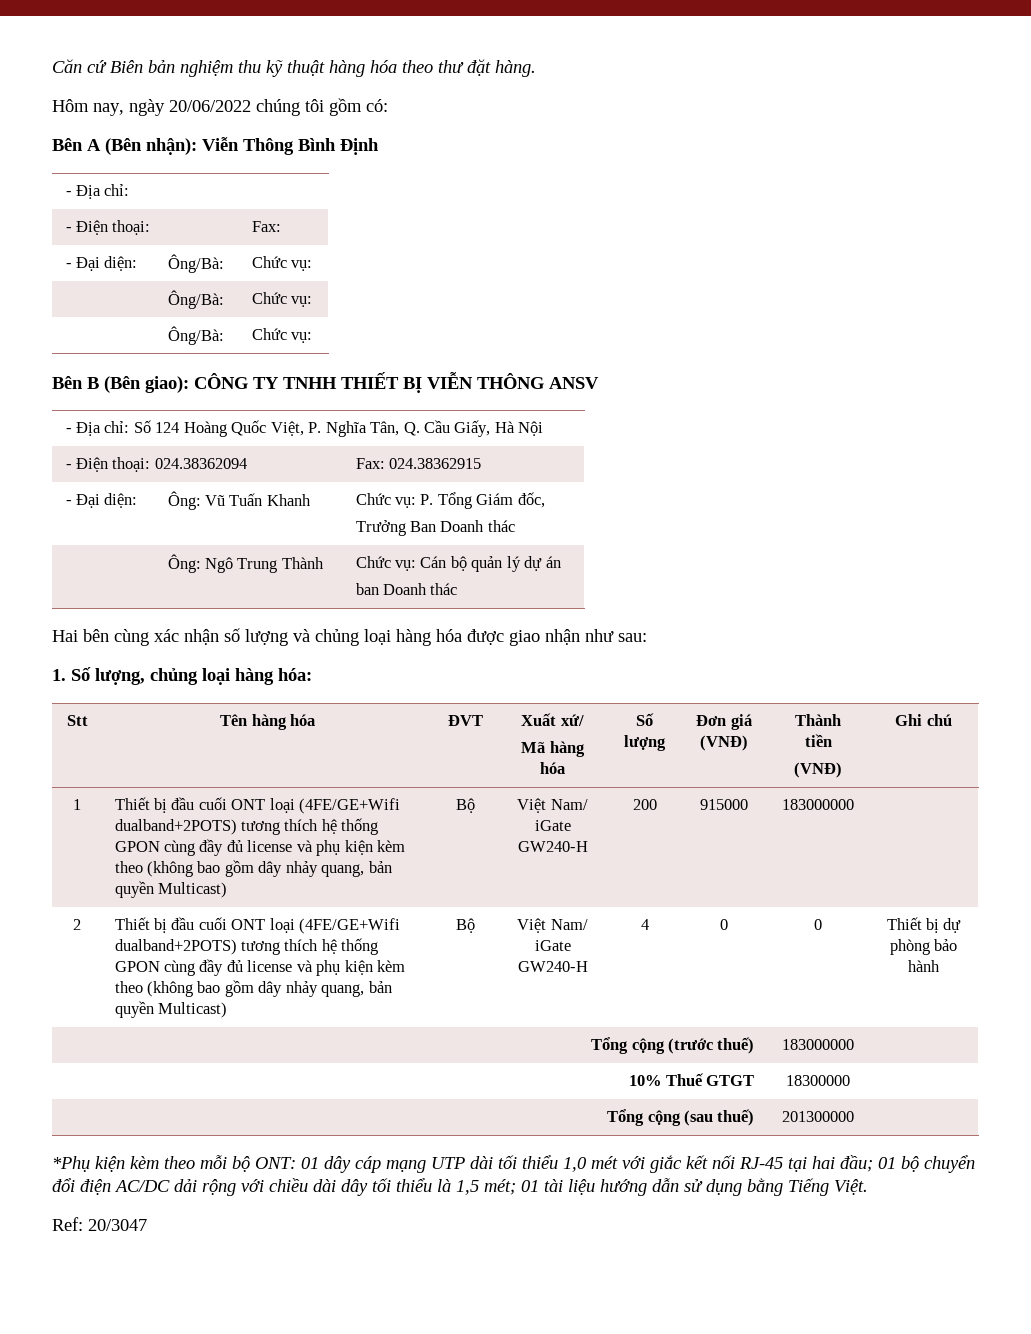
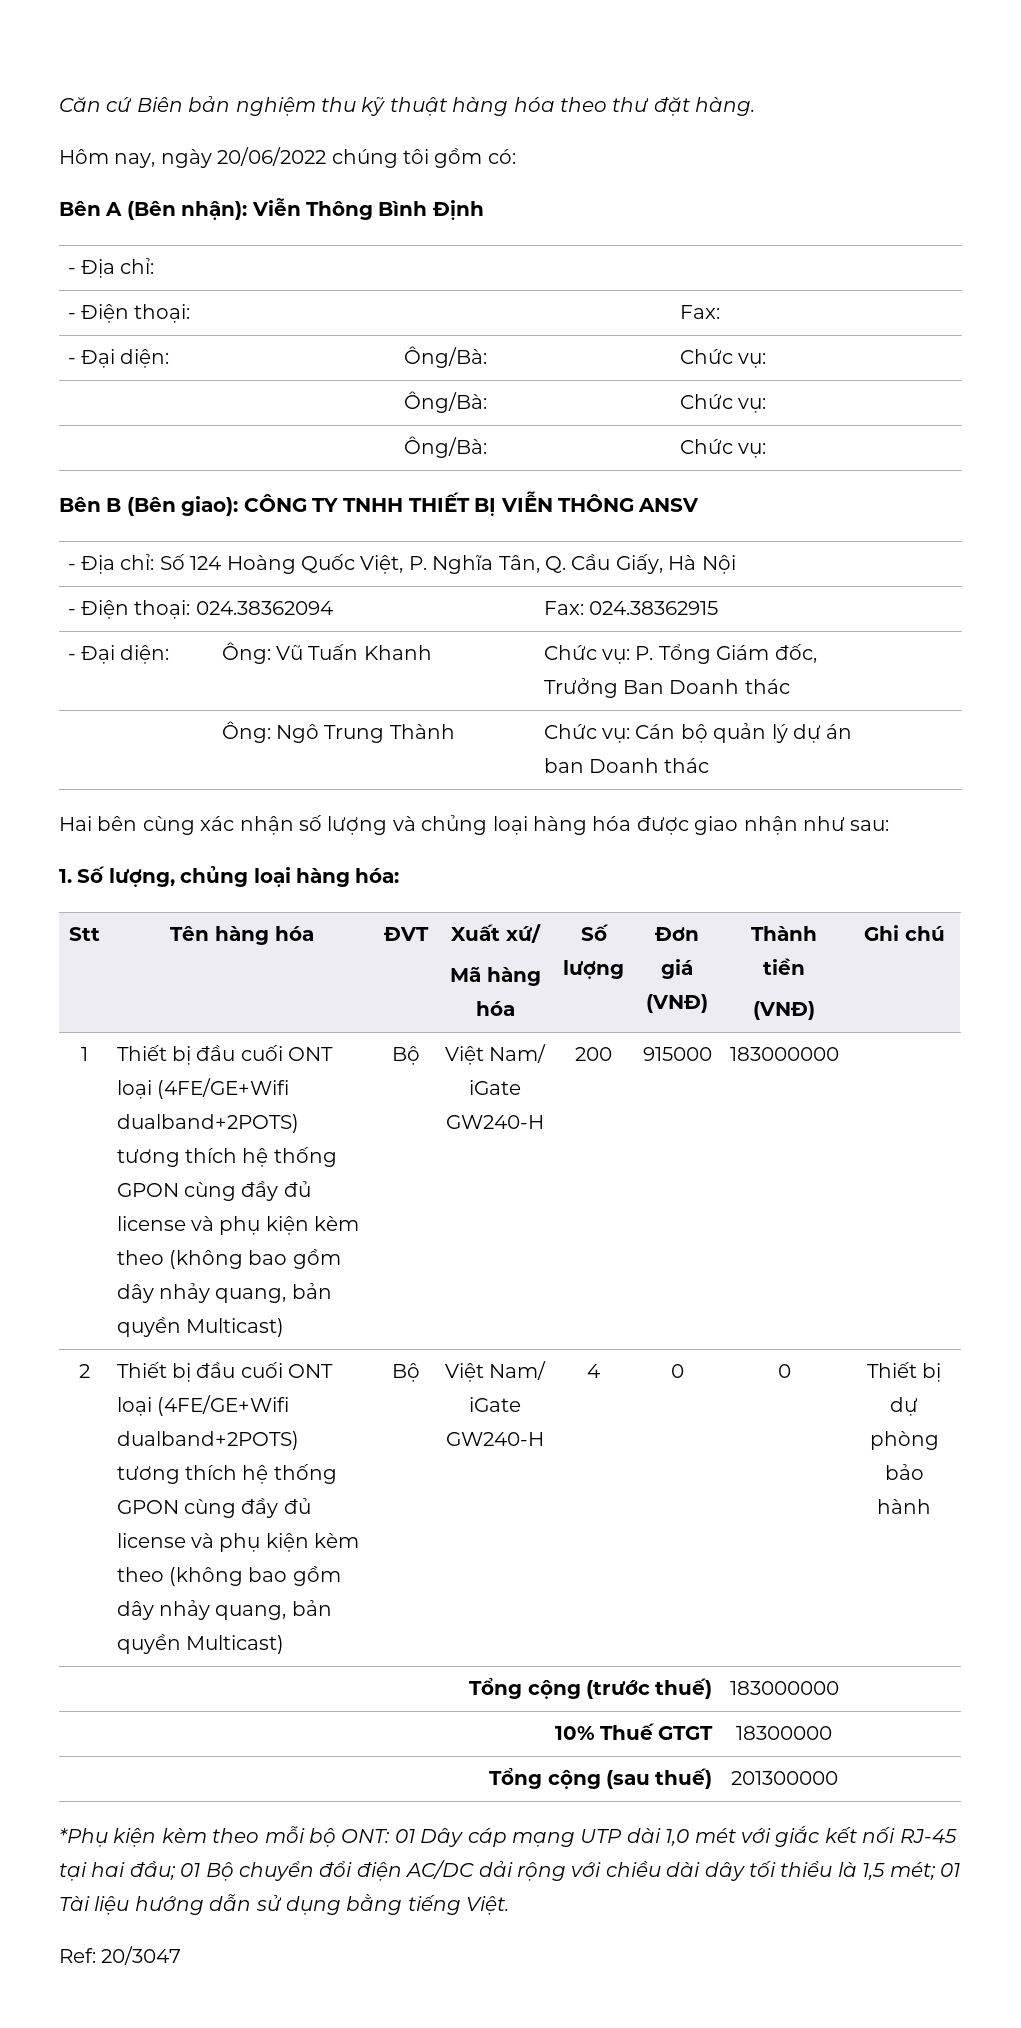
- *Phụ kiện kèm theo mỗi bộ ONT: 01 dây cáp mạng UTP dài tối thiểu 1,0 mét với giắc kết nối RJ-45 tại hai đầu; 01 bộ chuyển đổi điện AC/DC dải rộng với chiều dài dây tối thiểu là 1,5 mét; 01 tài liệu hướng dẫn sử dụng bằng Tiếng Việt.
+ *Phụ kiện kèm theo mỗi bộ ONT: 01 Dây cáp mạng UTP dài 1,0 mét với giắc kết nối RJ-45 tại hai đầu; 01 Bộ chuyển đổi điện AC/DC dải rộng với chiều dài dây tối thiểu là 1,5 mét; 01 Tài liệu hướng dẫn sử dụng bằng tiếng Việt.

